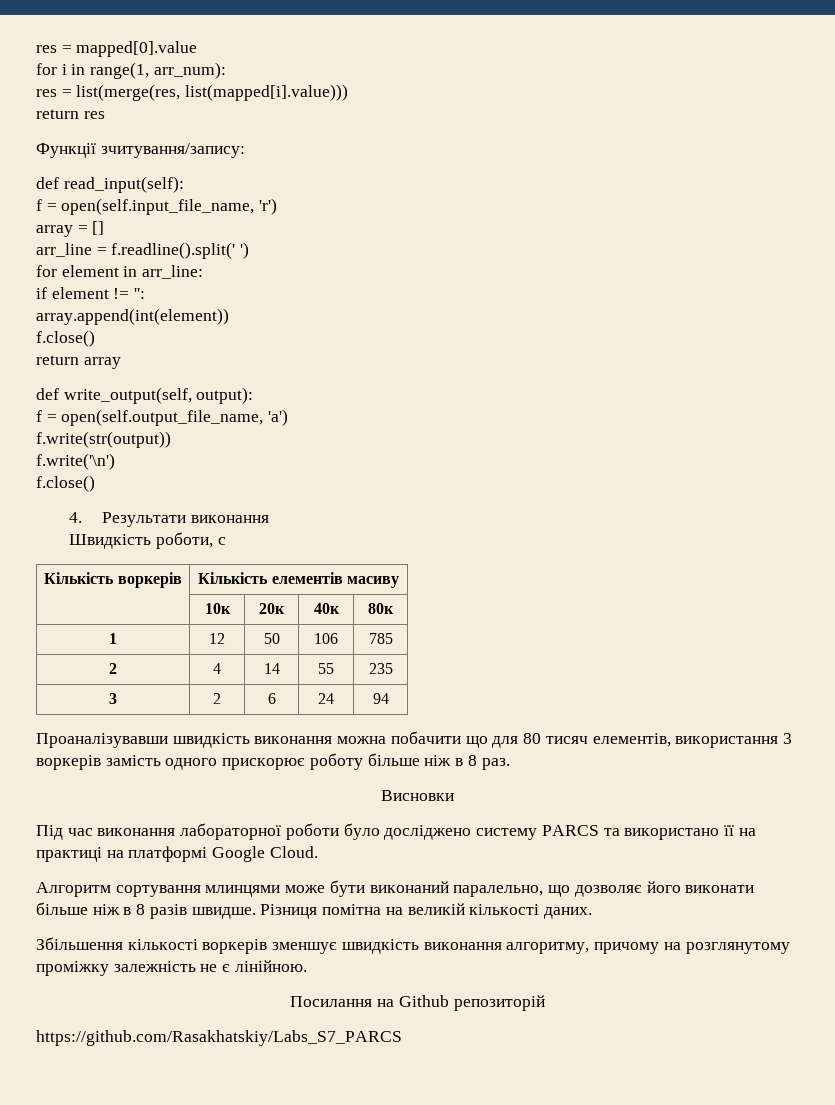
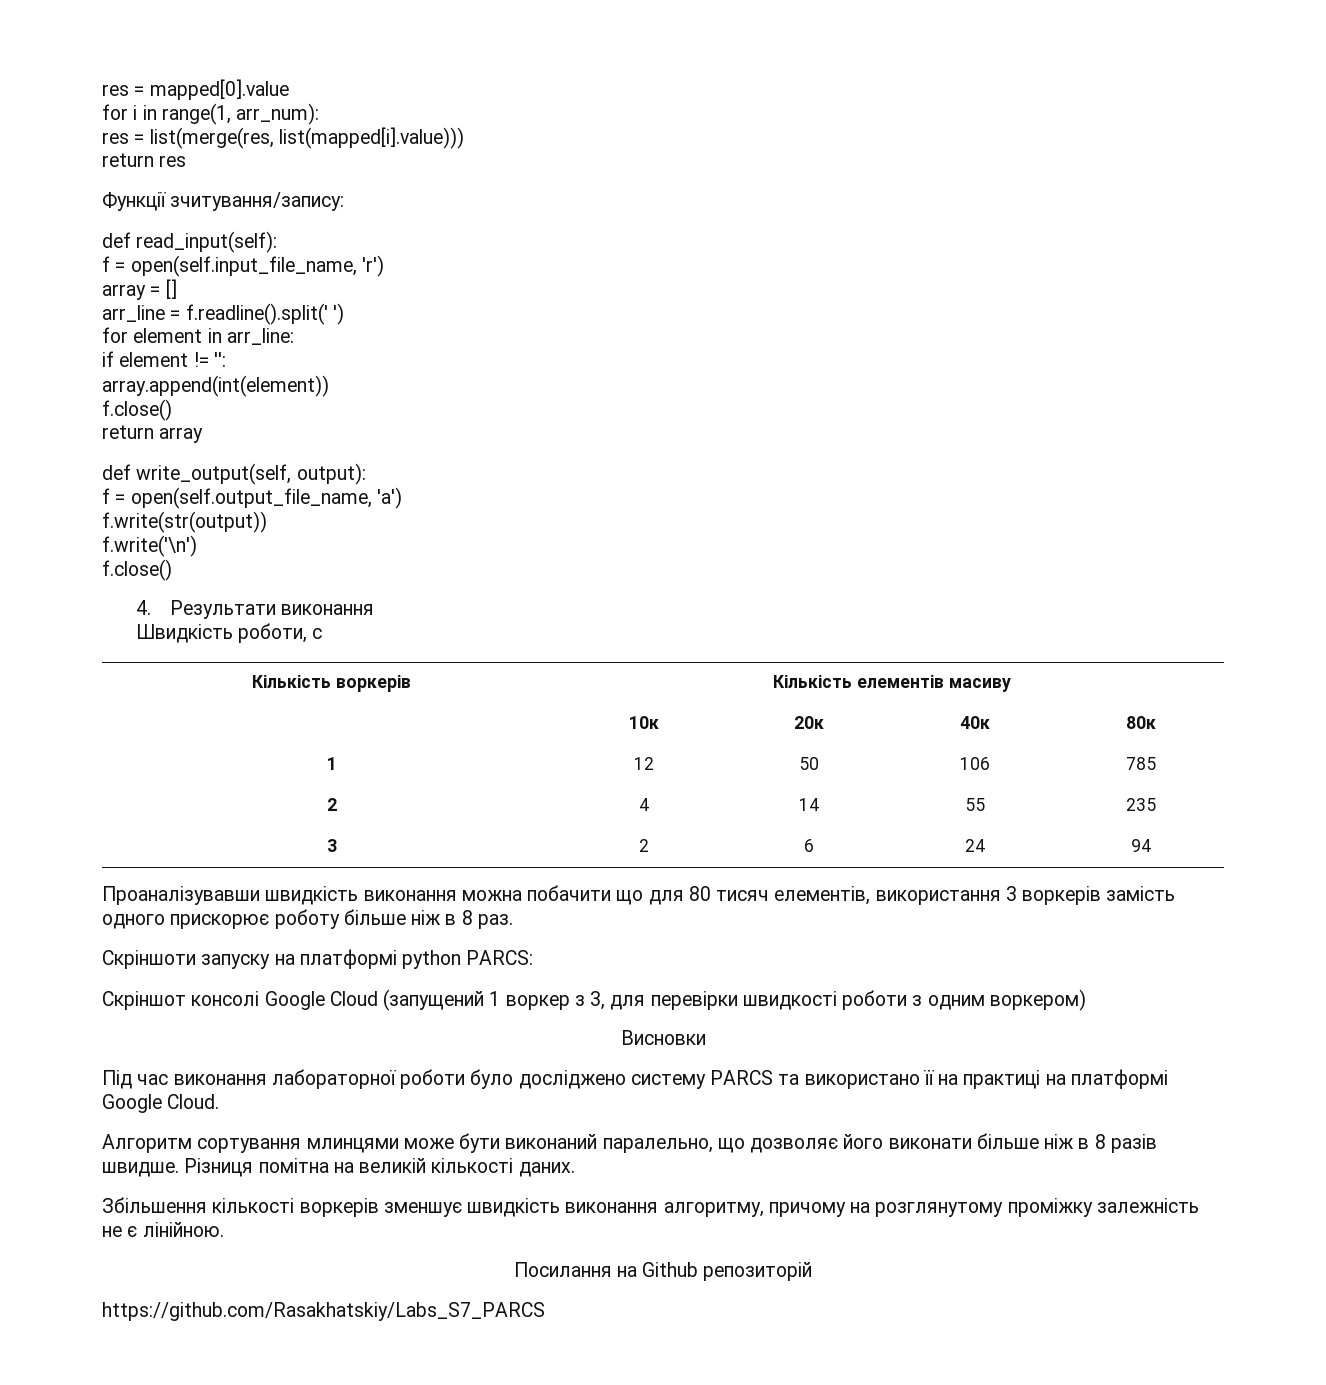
+ Скріншоти запуску на платформі python PARCS:
+ Скріншот консолі Google Cloud (запущений 1 воркер з 3, для перевірки швидкості роботи з одним воркером)

